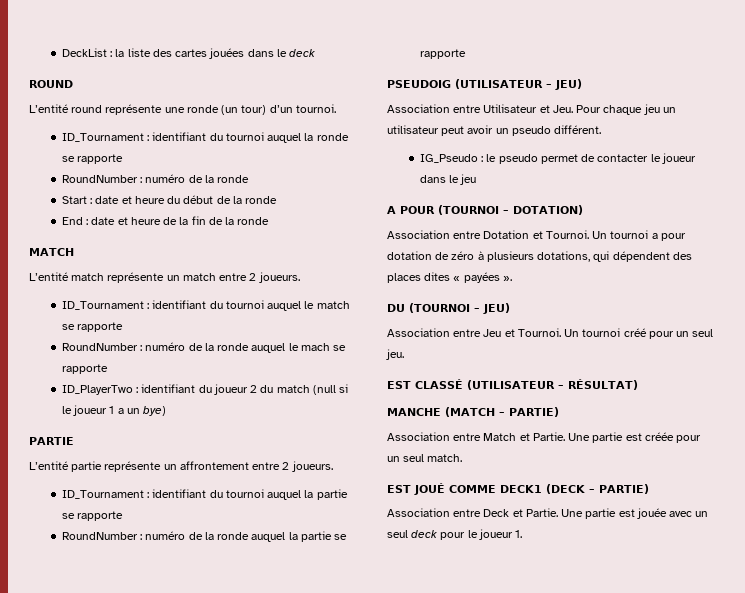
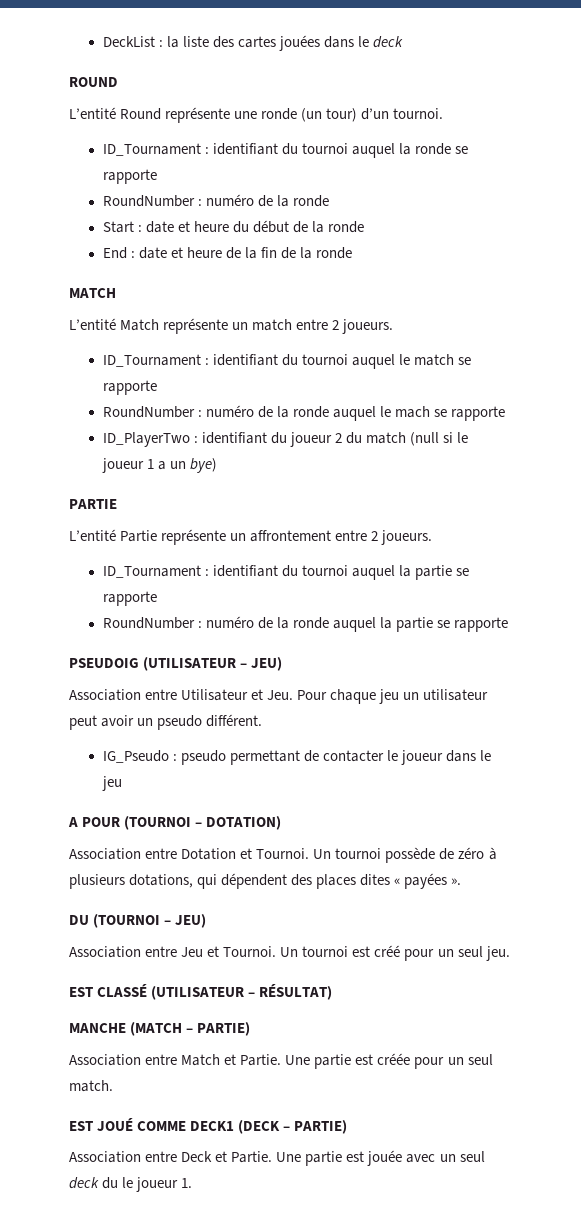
- L’entité round représente une ronde (un tour) d’un tournoi.
+ L’entité Round représente une ronde (un tour) d’un tournoi.
- L’entité match représente un match entre 2 joueurs.
+ L’entité Match représente un match entre 2 joueurs.
- L’entité partie représente un affrontement entre 2 joueurs.
+ L’entité Partie représente un affrontement entre 2 joueurs.
- IG_Pseudo : le pseudo permet de contacter le joueur dans le jeu
+ IG_Pseudo : pseudo permettant de contacter le joueur dans le jeu
- Un tournoi a pour dotation de zéro à plusieurs dotations, qui dépendent des places dites « payées ».
+ Un tournoi possède de zéro à plusieurs dotations, qui dépendent des places dites « payées ».
- Un tournoi créé pour un seul jeu.
+ Un tournoi est créé pour un seul jeu.
- Une partie est jouée avec un seul deck pour le joueur 1.
+ Une partie est jouée avec un seul deck du le joueur 1.

